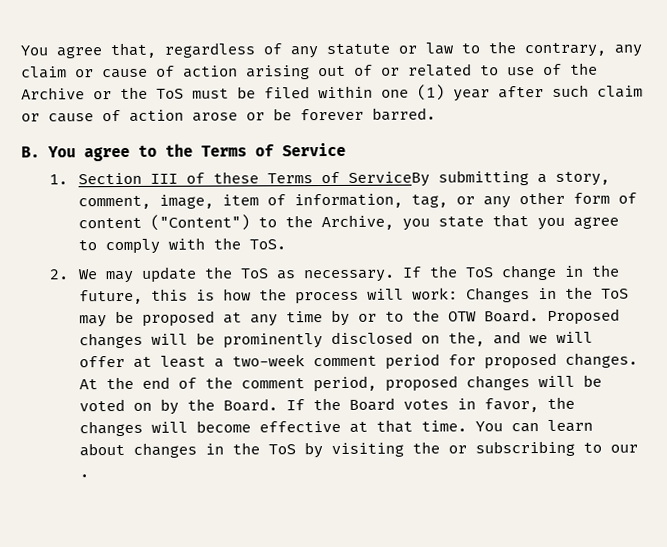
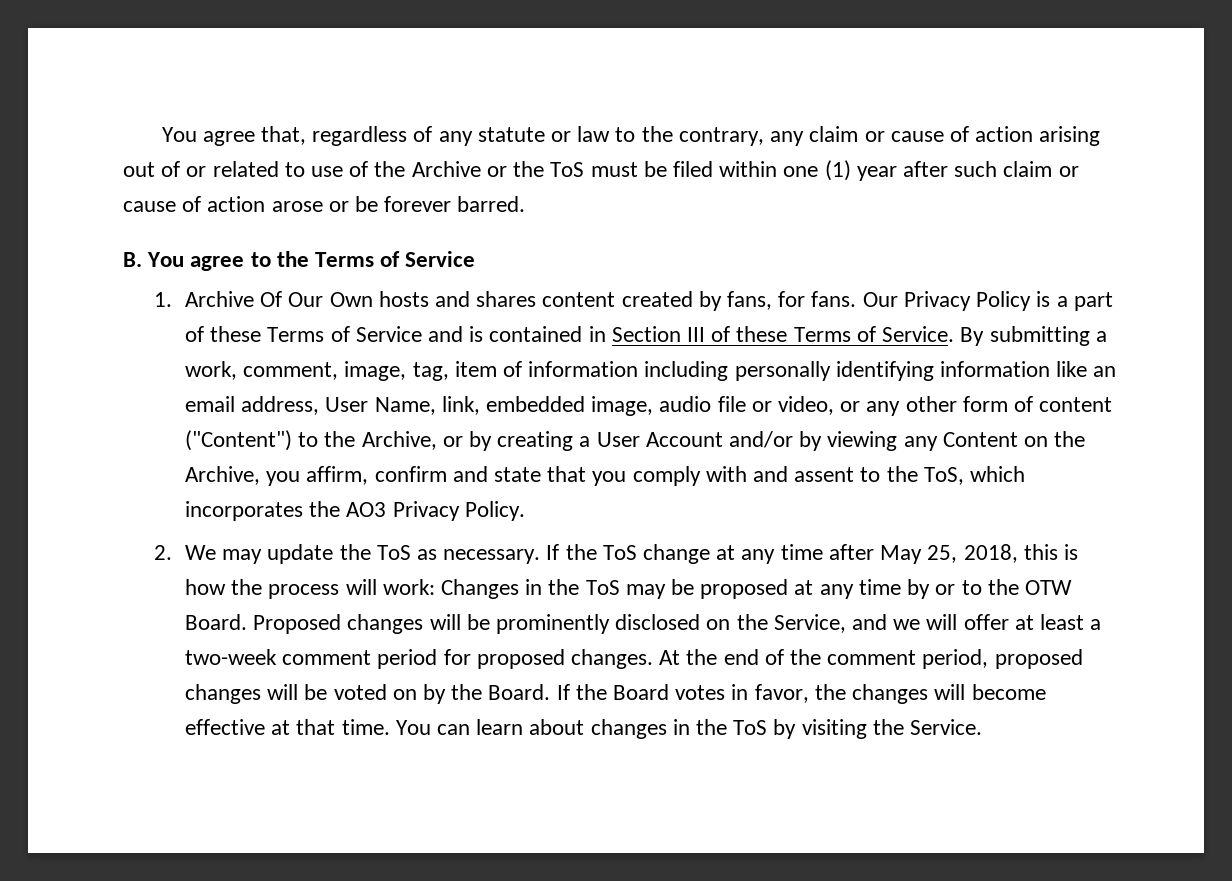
- 1. Section III of these Terms of ServiceBy submitting a story, comment, image, item of information, tag, or any other form of content ("Content") to the Archive, you state that you agree to comply with the ToS.
+ 1. Archive Of Our Own hosts and shares content created by fans, for fans. Our Privacy Policy is a part of these Terms of Service and is contained in Section III of these Terms of Service. By submitting a work, comment, image, tag, item of information including personally identifying information like an email address, User Name, link, embedded image, audio file or video, or any other form of content ("Content") to the Archive, or by creating a User Account and/or by viewing any Content on the Archive, you affirm, confirm and state that you comply with and assent to the ToS, which incorporates the AO3 Privacy Policy.
- If the ToS change in the future, this is how the process will work: Changes in the ToS may be proposed at any time by or to the OTW Board.
+ If the ToS change at any time after May 25, 2018, this is how the process will work: Changes in the ToS may be proposed at any time by or to the OTW Board.
- Proposed changes will be prominently disclosed on the, and we will offer at least a two-week comment period for proposed changes.
+ Proposed changes will be prominently disclosed on the Service, and we will offer at least a two-week comment period for proposed changes.
- You can learn about changes in the ToS by visiting the or subscribing to our .
+ You can learn about changes in the ToS by visiting the Service.

